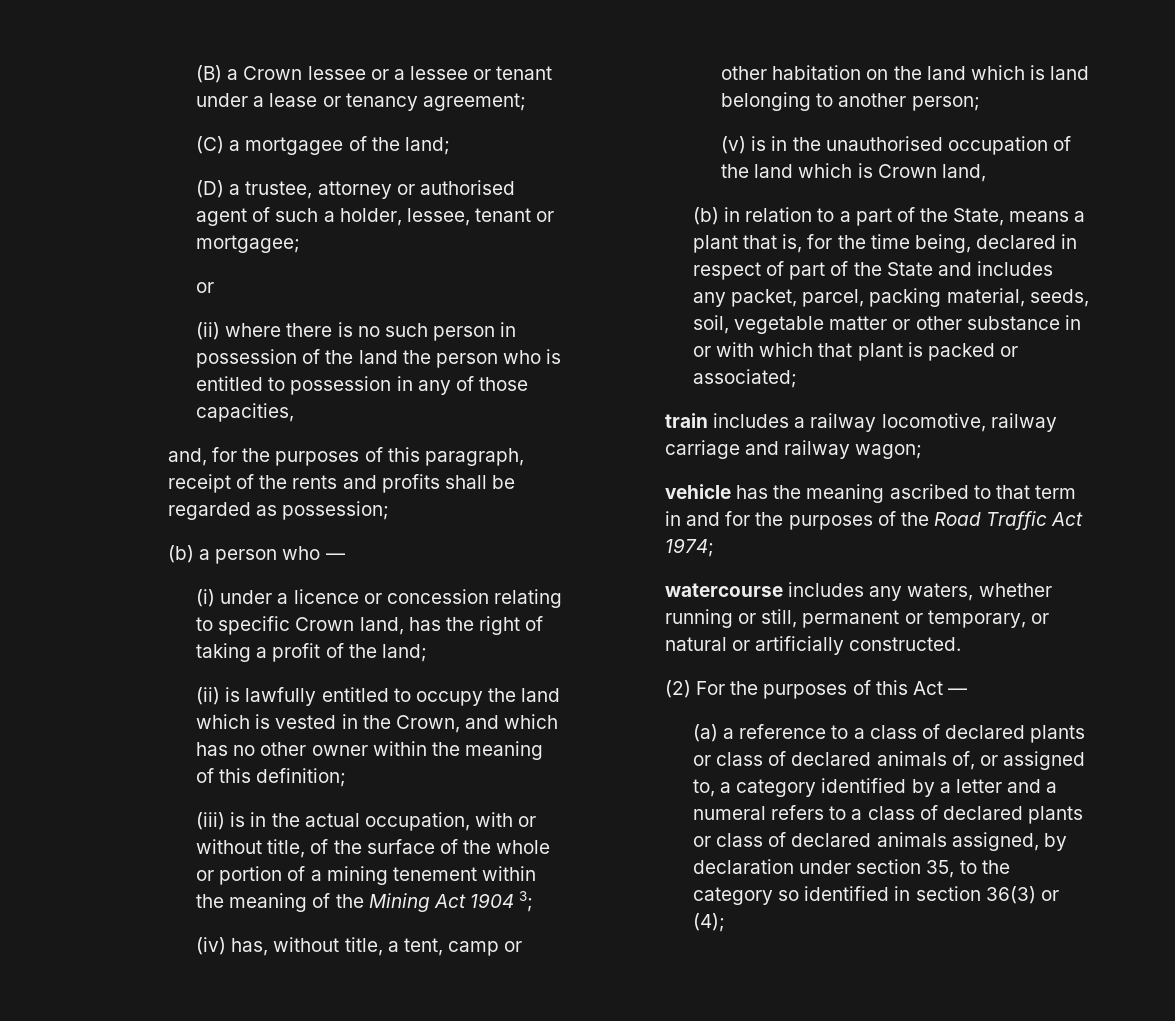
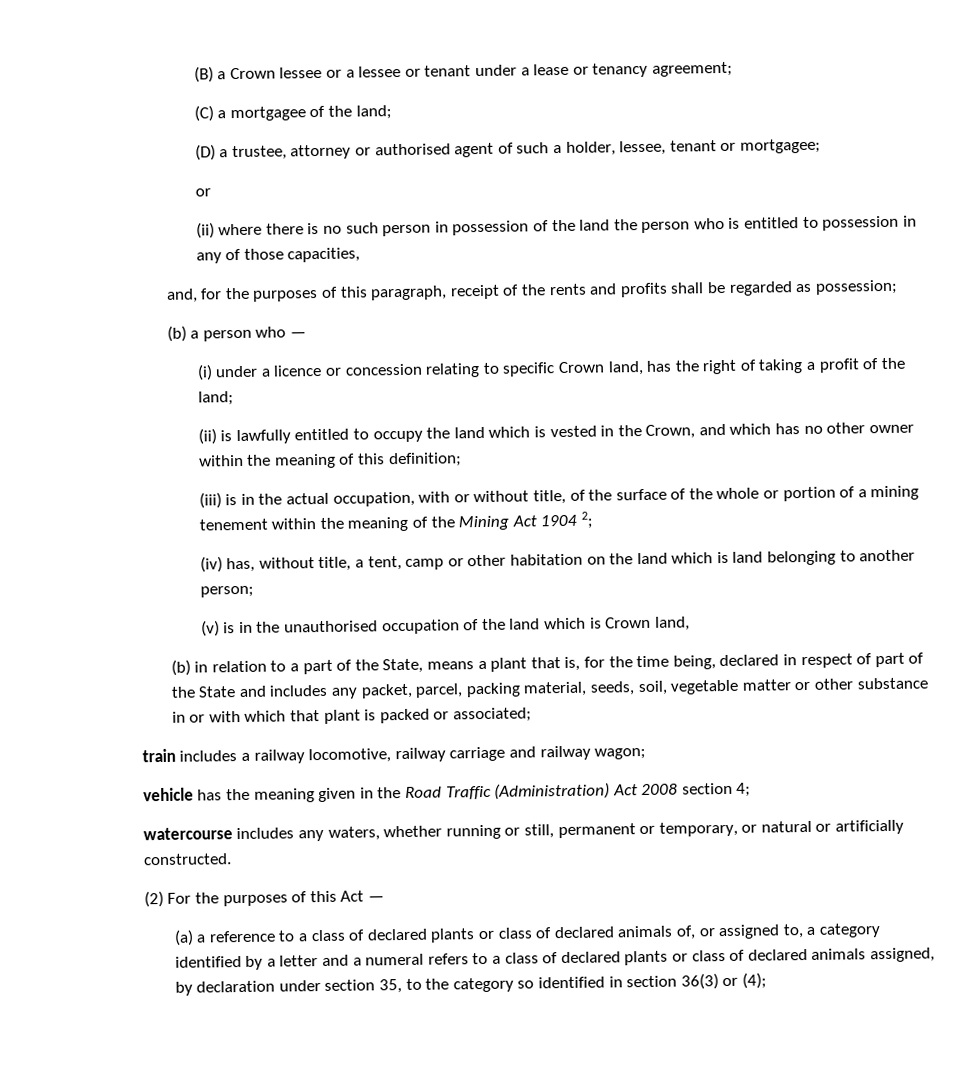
- (iii) is in the actual occupation, with or without title, of the surface of the whole or portion of a mining tenement within the meaning of the Mining Act 1904 3;
+ (iii) is in the actual occupation, with or without title, of the surface of the whole or portion of a mining tenement within the meaning of the Mining Act 1904 2;
- vehicle has the meaning ascribed to that term in and for the purposes of the Road Traffic Act 1974;
+ vehicle has the meaning given in the Road Traffic (Administration) Act 2008 section 4;

